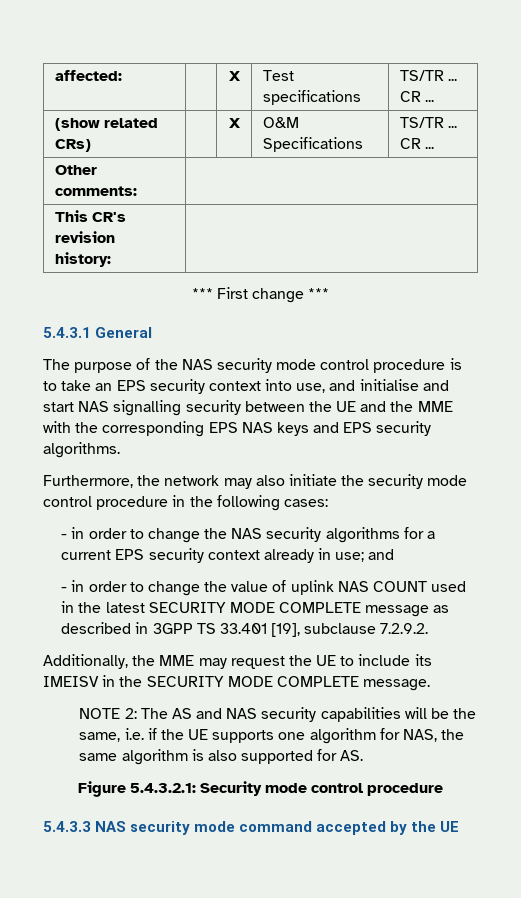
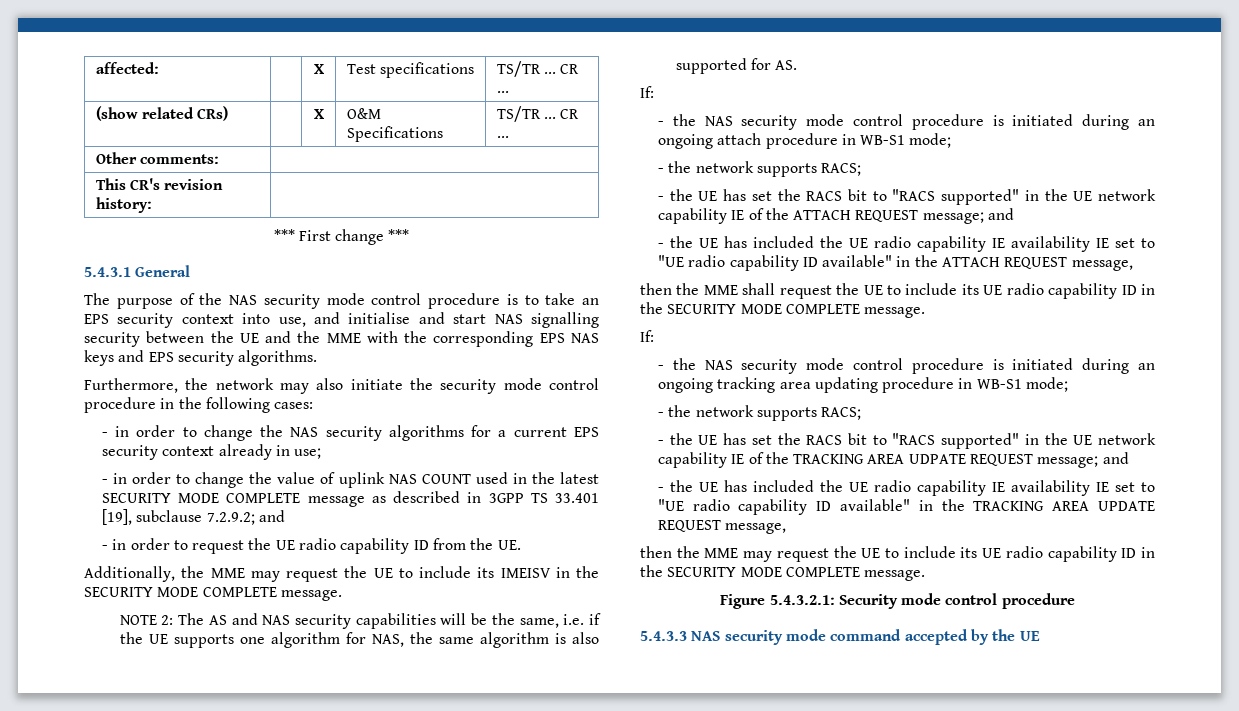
- - in order to change the NAS security algorithms for a current EPS security context already in use; and
+ - in order to change the NAS security algorithms for a current EPS security context already in use;
- - in order to change the value of uplink NAS COUNT used in the latest SECURITY MODE COMPLETE message as described in 3GPP TS 33.401 [19], subclause 7.2.9.2.
+ - in order to change the value of uplink NAS COUNT used in the latest SECURITY MODE COMPLETE message as described in 3GPP TS 33.401 [19], subclause 7.2.9.2; and
+ - in order to request the UE radio capability ID from the UE.
  NOTE 2: The AS and NAS security capabilities will be the same, i.e. if the UE supports one algorithm for NAS, the same algorithm is also supported for AS.
+ If:
+ - the NAS security mode control procedure is initiated during an ongoing attach procedure in WB-S1 mode;
+ - the network supports RACS;
+ - the UE has set the RACS bit to "RACS supported" in the UE network capability IE of the ATTACH REQUEST message; and
+ - the UE has included the UE radio capability IE availability IE set to "UE radio capability ID available" in the ATTACH REQUEST message,
+ then the MME shall request the UE to include its UE radio capability ID in the SECURITY MODE COMPLETE message.
+ If:
+ - the NAS security mode control procedure is initiated during an ongoing tracking area updating procedure in WB-S1 mode;
+ - the network supports RACS;
+ - the UE has set the RACS bit to "RACS supported" in the UE network capability IE of the TRACKING AREA UDPATE REQUEST message; and
+ - the UE has included the UE radio capability IE availability IE set to "UE radio capability ID available" in the TRACKING AREA UPDATE REQUEST message,
+ then the MME may request the UE to include its UE radio capability ID in the SECURITY MODE COMPLETE message.

